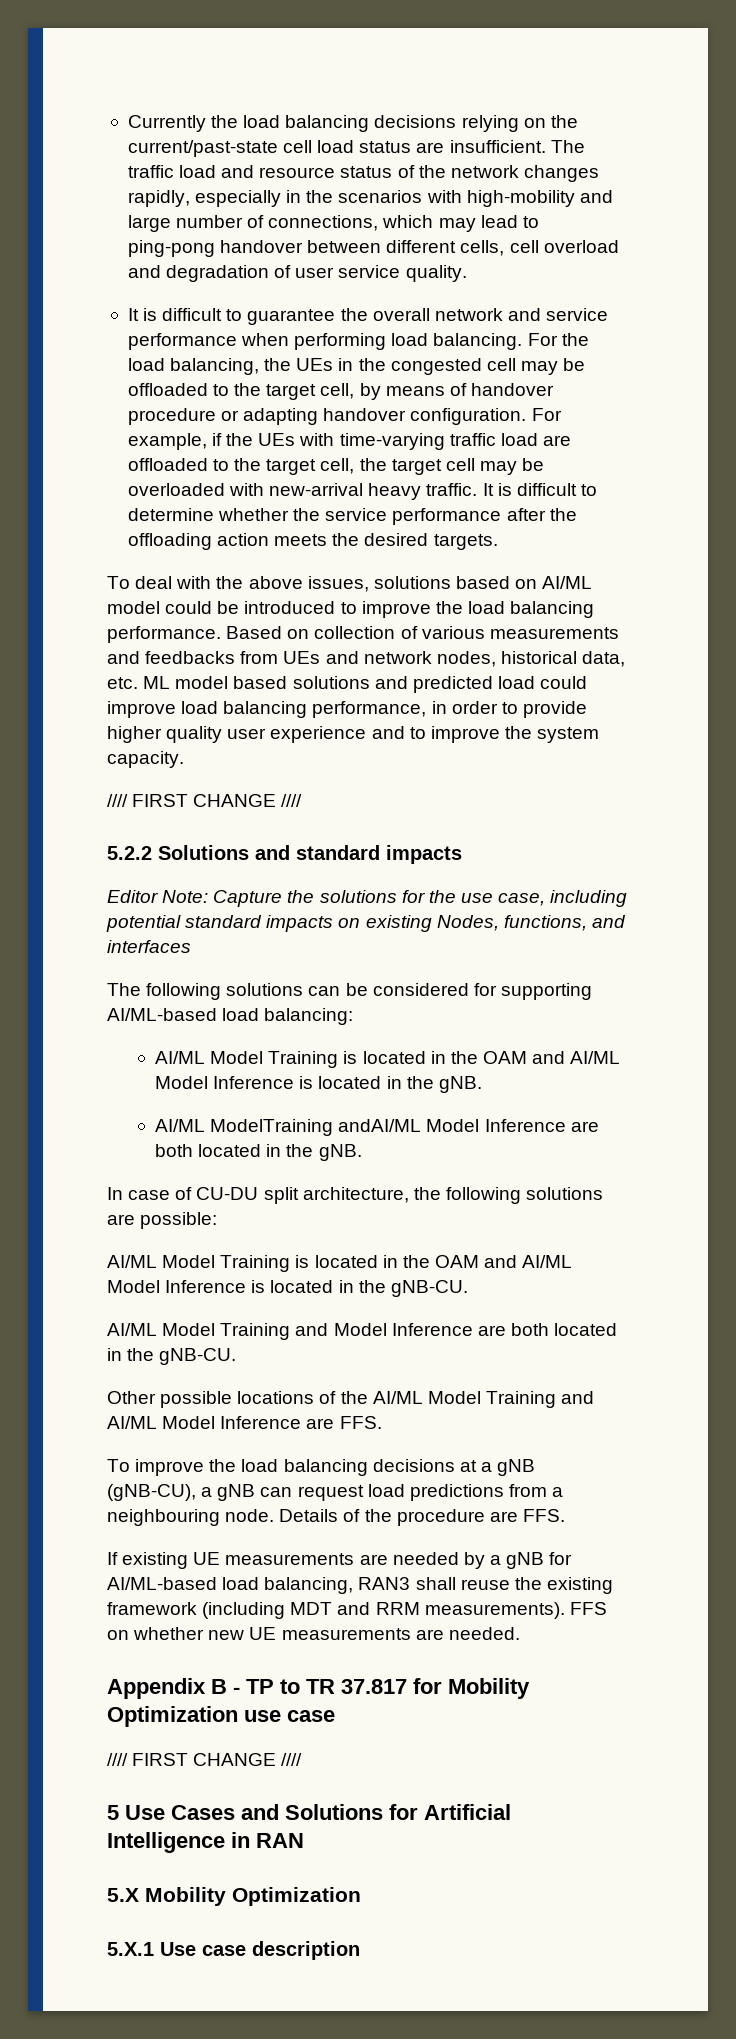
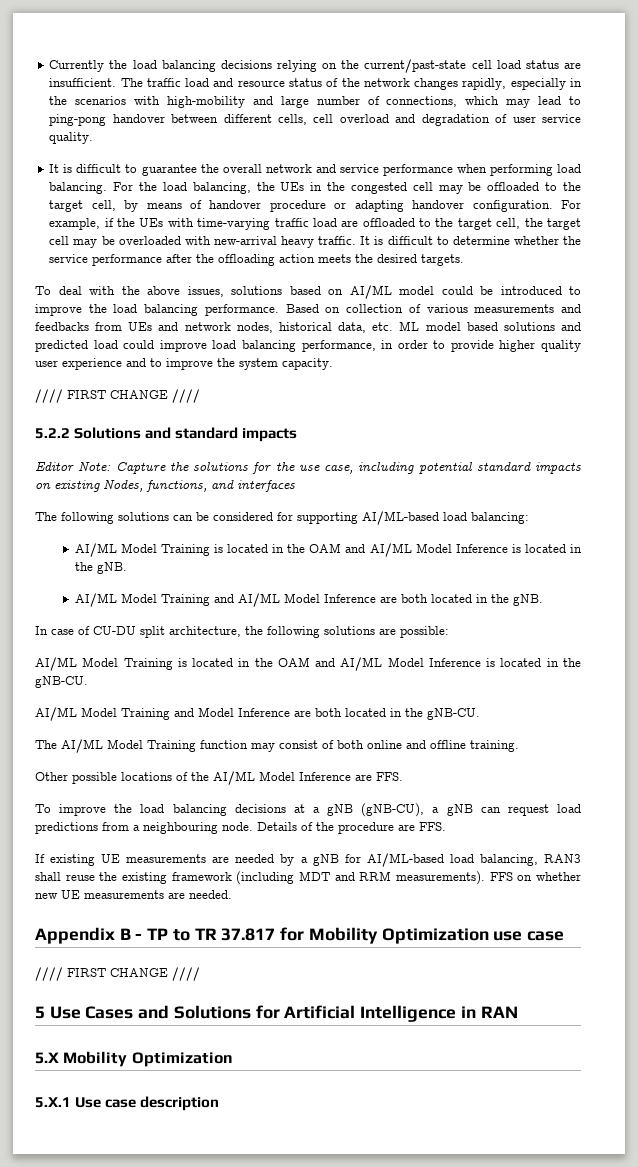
- AI/ML ModelTraining andAI/ML Model Inference are both located in the gNB.
+ AI/ML Model Training and AI/ML Model Inference are both located in the gNB.
+ The AI/ML Model Training function may consist of both online and offline training.
- Other possible locations of the AI/ML Model Training and AI/ML Model Inference are FFS.
+ Other possible locations of the AI/ML Model Inference are FFS.

